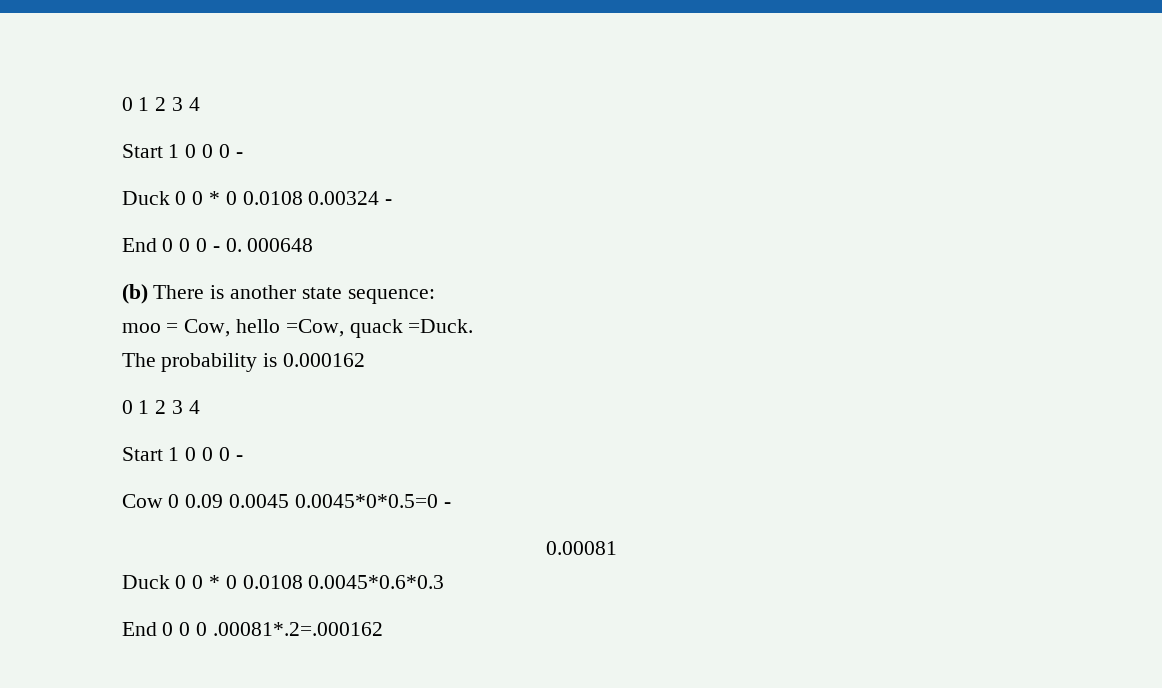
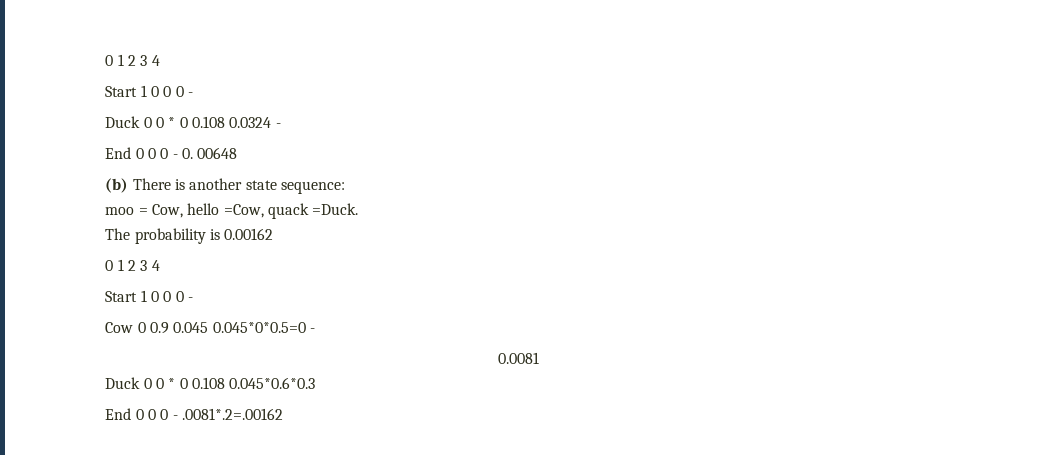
- Duck 0 0 * 0 0.0108 0.00324 -
+ Duck 0 0 * 0 0.108 0.0324 -
- End 0 0 0 - 0. 000648
+ End 0 0 0 - 0. 00648
- The probability is 0.000162
+ The probability is 0.00162
- Cow 0 0.09 0.0045 0.0045*0*0.5=0 -
- 0.00081
- Duck 0 0 * 0 0.0108 0.0045*0.6*0.3
- End 0 0 0 .00081*.2=.000162
+ Cow 0 0.9 0.045 0.045*0*0.5=0 -
+ 0.0081
+ Duck 0 0 * 0 0.108 0.045*0.6*0.3
+ End 0 0 0 - .0081*.2=.00162

